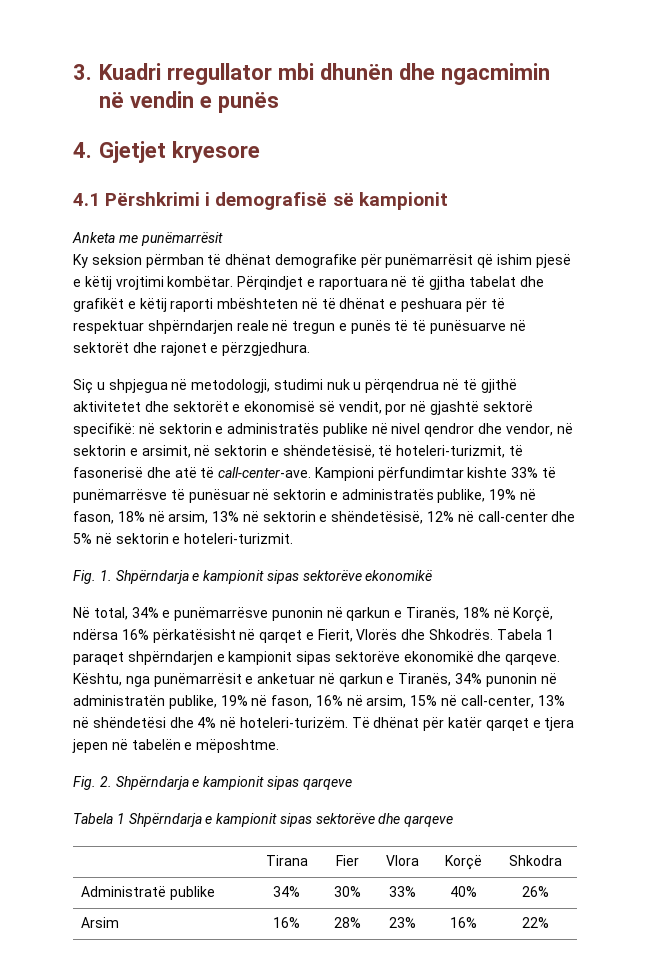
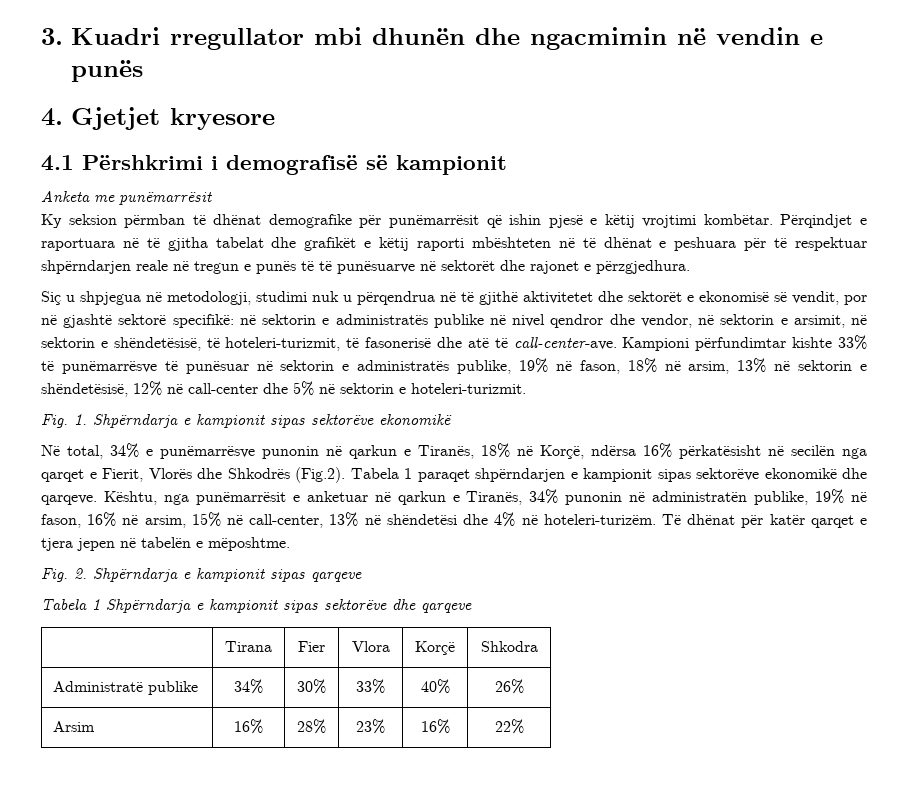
- Ky seksion përmban të dhënat demografike për punëmarrësit që ishim pjesë e këtij vrojtimi kombëtar.
+ Ky seksion përmban të dhënat demografike për punëmarrësit që ishin pjesë e këtij vrojtimi kombëtar.
- Në total, 34% e punëmarrësve punonin në qarkun e Tiranës, 18% në Korçë, ndërsa 16% përkatësisht në qarqet e Fierit, Vlorës dhe Shkodrës. Tabela 1 paraqet shpërndarjen e kampionit sipas sektorëve ekonomikë dhe qarqeve.
+ Në total, 34% e punëmarrësve punonin në qarkun e Tiranës, 18% në Korçë, ndërsa 16% përkatësisht në secilën nga qarqet e Fierit, Vlorës dhe Shkodrës (Fig.2). Tabela 1 paraqet shpërndarjen e kampionit sipas sektorëve ekonomikë dhe qarqeve.

